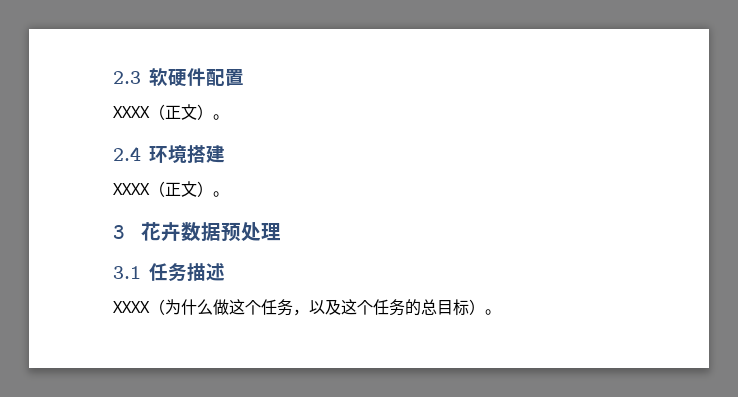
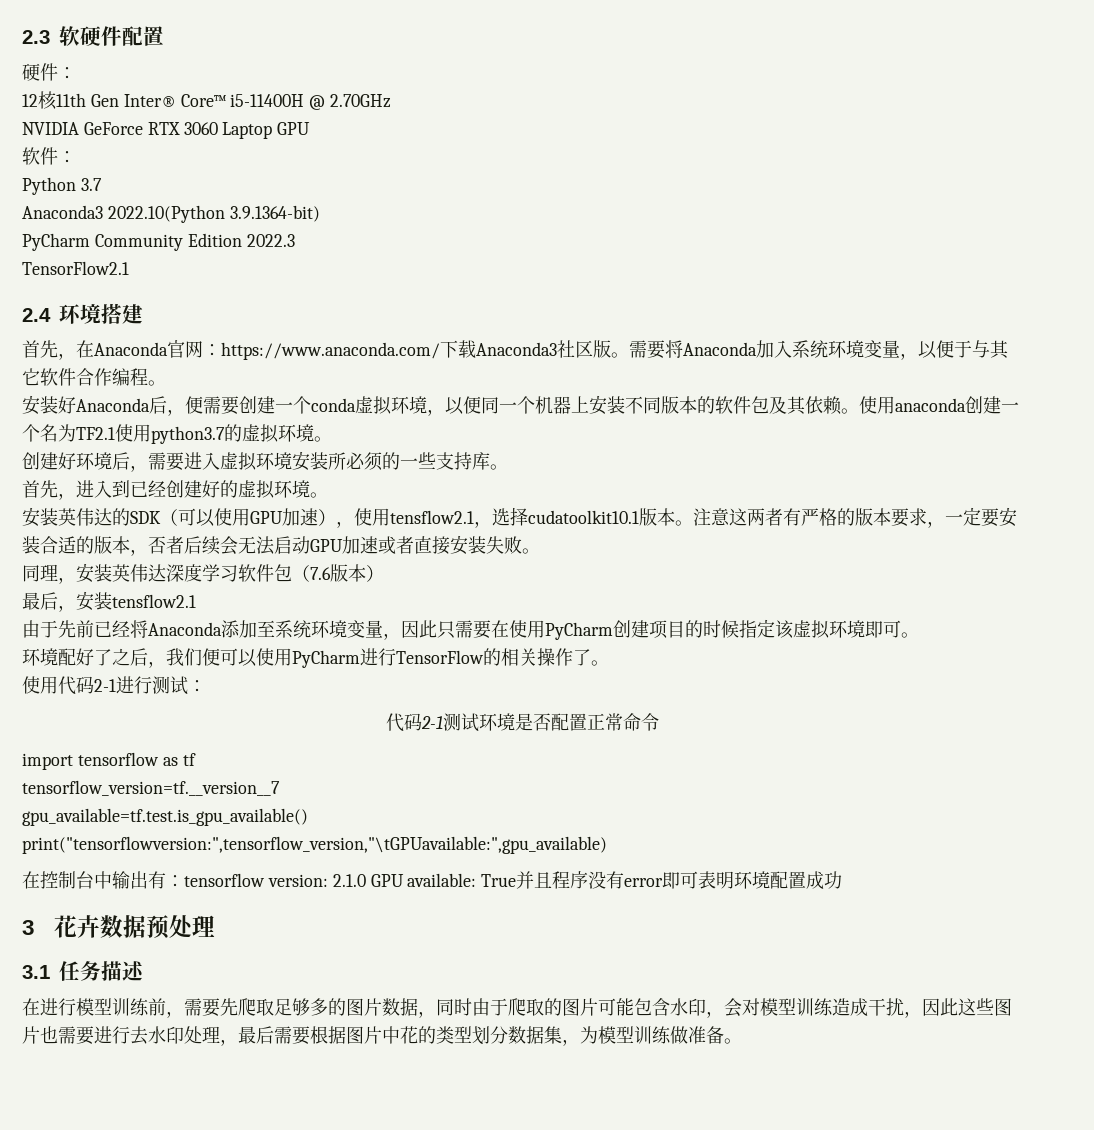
  2.3软硬件配置
- XXXX（正文）。
+ 硬件：
+ 12核11th Gen Inter® Core™ i5-11400H @ 2.70GHz
+ NVIDIA GeForce RTX 3060 Laptop GPU
+ 软件：
+ Python 3.7
+ Anaconda3 2022.10(Python 3.9.1364-bit)
+ PyCharm Community Edition 2022.3
+ TensorFlow2.1
  2.4环境搭建
- XXXX（正文）。
+ 首先，在Anaconda官网：https://www.anaconda.com/下载Anaconda3社区版。需要将Anaconda加入系统环境变量，以便于与其它软件合作编程。
+ 安装好Anaconda后，便需要创建一个conda虚拟环境，以便同一个机器上安装不同版本的软件包及其依赖。使用anaconda创建一个名为TF2.1使用python3.7的虚拟环境。
+ 创建好环境后，需要进入虚拟环境安装所必须的一些支持库。
+ 首先，进入到已经创建好的虚拟环境。
+ 安装英伟达的SDK（可以使用GPU加速），使用tensflow2.1，选择cudatoolkit10.1版本。注意这两者有严格的版本要求，一定要安装合适的版本，否者后续会无法启动GPU加速或者直接安装失败。
+ 同理，安装英伟达深度学习软件包（7.6版本）
+ 最后，安装tensflow2.1
+ 由于先前已经将Anaconda添加至系统环境变量，因此只需要在使用PyCharm创建项目的时候指定该虚拟环境即可。
+ 环境配好了之后，我们便可以使用PyCharm进行TensorFlow的相关操作了。
+ 使用代码2-1进行测试：
+ 代码2-1测试环境是否配置正常命令
+ import tensorflow as tf
+ tensorflow_version=tf.__version__7
+ gpu_available=tf.test.is_gpu_available()
+ print("tensorflowversion:",tensorflow_version,"\tGPUavailable:",gpu_available)
+ 在控制台中输出有：tensorflow version: 2.1.0 GPU available: True并且程序没有error即可表明环境配置成功
- XXXX（为什么做这个任务，以及这个任务的总目标）。
+ 在进行模型训练前，需要先爬取足够多的图片数据，同时由于爬取的图片可能包含水印，会对模型训练造成干扰，因此这些图片也需要进行去水印处理，最后需要根据图片中花的类型划分数据集，为模型训练做准备。

